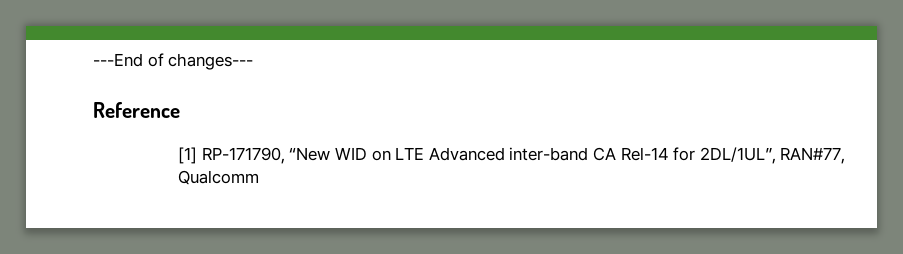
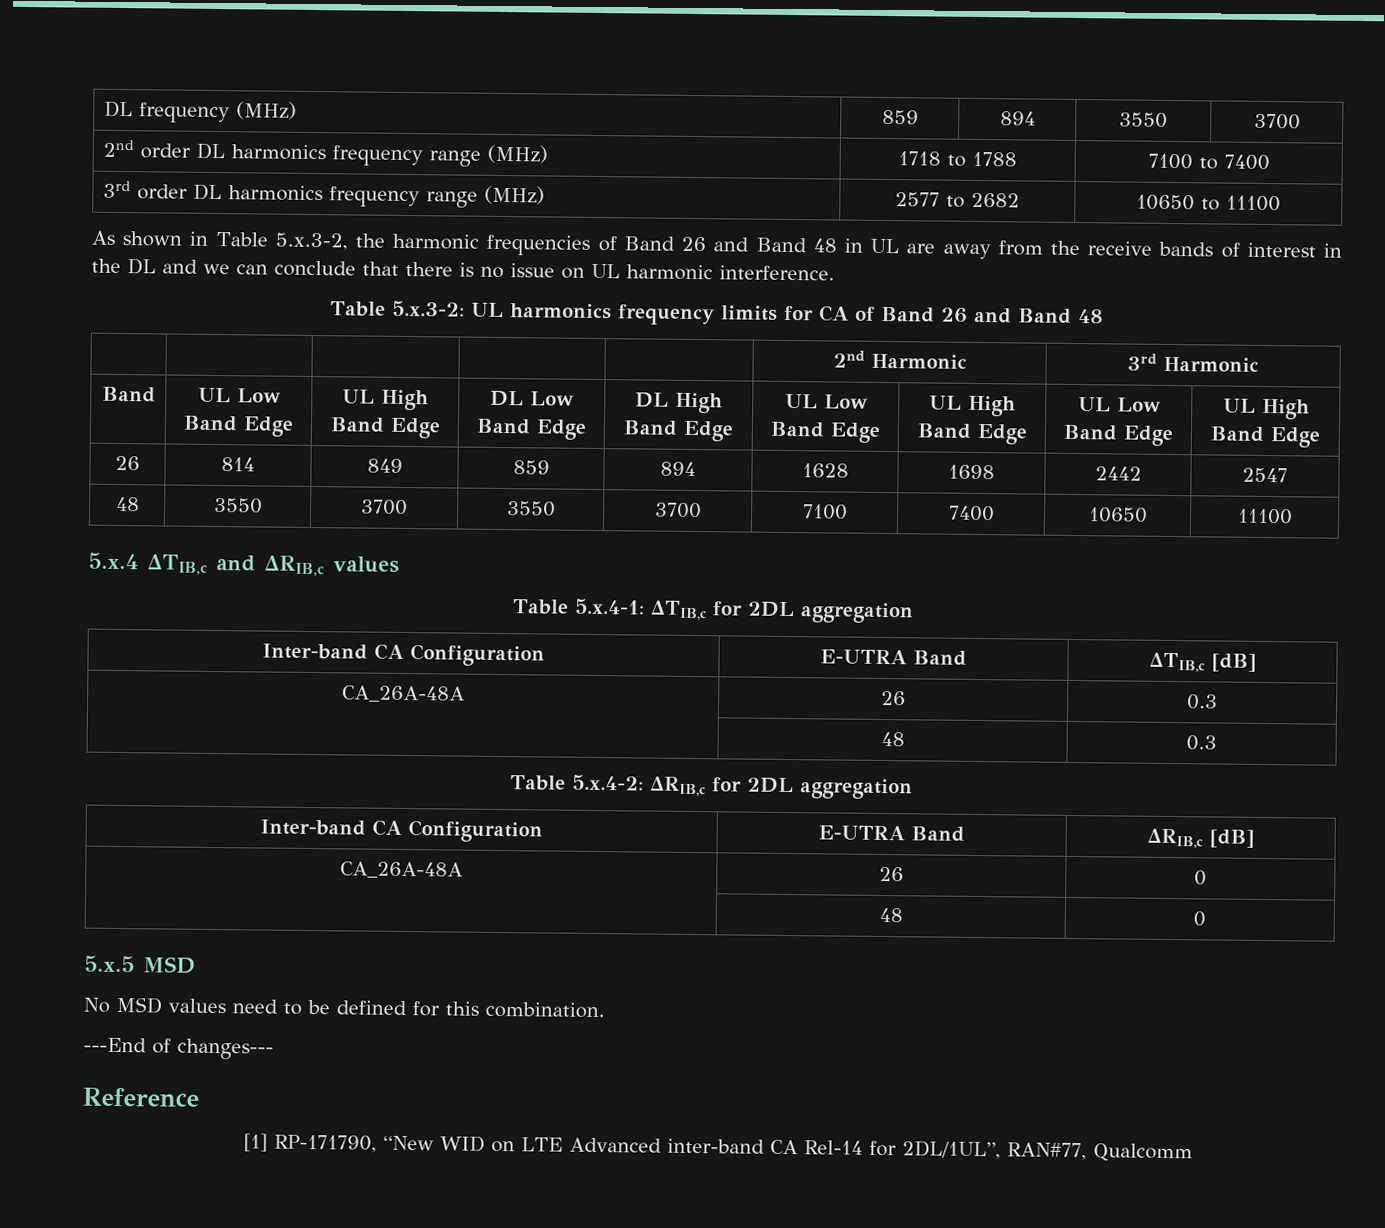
+ DL frequency (MHz) | 859 | 894 | 3550 | 3700
+ 2nd order DL harmonics frequency range (MHz) | 1718 to 1788 | 7100 to 7400
+ 3rd order DL harmonics frequency range (MHz) | 2577 to 2682 | 10650 to 11100
+ As shown in Table 5.x.3-2, the harmonic frequencies of Band 26 and Band 48 in UL are away from the receive bands of interest in the DL and we can conclude that there is no issue on UL harmonic interference.
+ Table 5.x.3-2: UL harmonics frequency limits for CA of Band 26 and Band 48
+ | | | | | 2nd Harmonic | 3rd Harmonic
+ Band | UL Low Band Edge | UL High Band Edge | DL Low Band Edge | DL High Band Edge | UL Low Band Edge | UL High Band Edge | UL Low Band Edge | UL High Band Edge
+ 26 | 814 | 849 | 859 | 894 | 1628 | 1698 | 2442 | 2547
+ 48 | 3550 | 3700 | 3550 | 3700 | 7100 | 7400 | 10650 | 11100
+ 5.x.4 ΔTIB,c and ΔRIB,c values
+ Table 5.x.4-1: ΔTIB,c for 2DL aggregation
+ Inter-band CA Configuration | E-UTRA Band | ΔTIB,c [dB]
+ CA_26A-48A | 26 | 0.3
+ | 48 | 0.3
+ Table 5.x.4-2: ΔRIB,c for 2DL aggregation
+ Inter-band CA Configuration | E-UTRA Band | ΔRIB,c [dB]
+ CA_26A-48A | 26 | 0
+ | 48 | 0
+ 5.x.5 MSD
+ No MSD values need to be defined for this combination.

